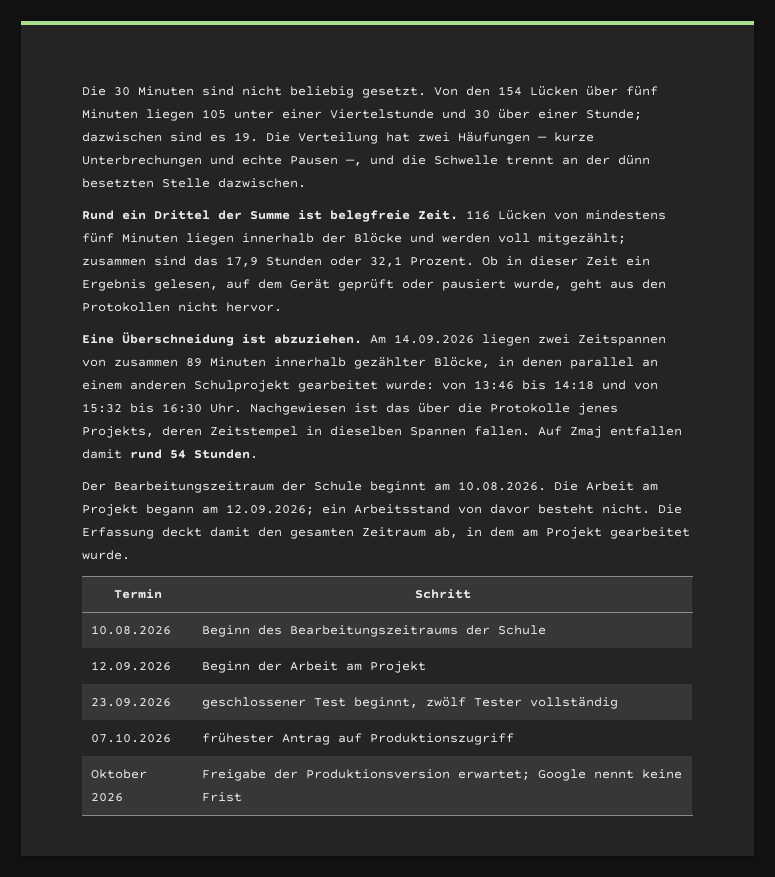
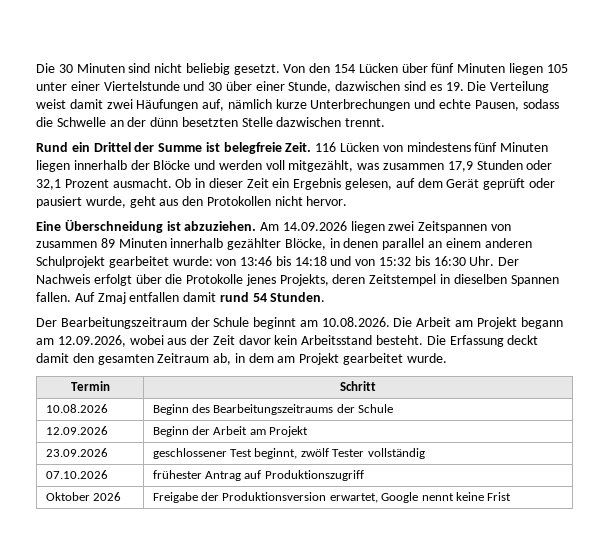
- Von den 154 Lücken über fünf Minuten liegen 105 unter einer Viertelstunde und 30 über einer Stunde; dazwischen sind es 19. Die Verteilung hat zwei Häufungen — kurze Unterbrechungen und echte Pausen —, und die Schwelle trennt an der dünn besetzten Stelle dazwischen.
+ Von den 154 Lücken über fünf Minuten liegen 105 unter einer Viertelstunde und 30 über einer Stunde, dazwischen sind es 19. Die Verteilung weist damit zwei Häufungen auf, nämlich kurze Unterbrechungen und echte Pausen, sodass die Schwelle an der dünn besetzten Stelle dazwischen trennt.
- 116 Lücken von mindestens fünf Minuten liegen innerhalb der Blöcke und werden voll mitgezählt; zusammen sind das 17,9 Stunden oder 32,1 Prozent.
+ 116 Lücken von mindestens fünf Minuten liegen innerhalb der Blöcke und werden voll mitgezählt, was zusammen 17,9 Stunden oder 32,1 Prozent ausmacht.
- Am 14.09.2026 liegen zwei Zeitspannen von zusammen 89 Minuten innerhalb gezählter Blöcke, in denen parallel an einem anderen Schulprojekt gearbeitet wurde: von 13:46 bis 14:18 und von 15:32 bis 16:30 Uhr. Nachgewiesen ist das über die Protokolle jenes Projekts, deren Zeitstempel in dieselben Spannen fallen.
+ Am 14.09.2026 liegen zwei Zeitspannen von zusammen 89 Minuten innerhalb gezählter Blöcke, in denen parallel an einem anderen Schulprojekt gearbeitet wurde: von 13:46 bis 14:18 und von 15:32 bis 16:30 Uhr. Der Nachweis erfolgt über die Protokolle jenes Projekts, deren Zeitstempel in dieselben Spannen fallen.
- Der Bearbeitungszeitraum der Schule beginnt am 10.08.2026. Die Arbeit am Projekt begann am 12.09.2026; ein Arbeitsstand von davor besteht nicht.
+ Der Bearbeitungszeitraum der Schule beginnt am 10.08.2026. Die Arbeit am Projekt begann am 12.09.2026, wobei aus der Zeit davor kein Arbeitsstand besteht.
- Oktober 2026 | Freigabe der Produktionsversion erwartet; Google nennt keine Frist
+ Oktober 2026 | Freigabe der Produktionsversion erwartet, Google nennt keine Frist

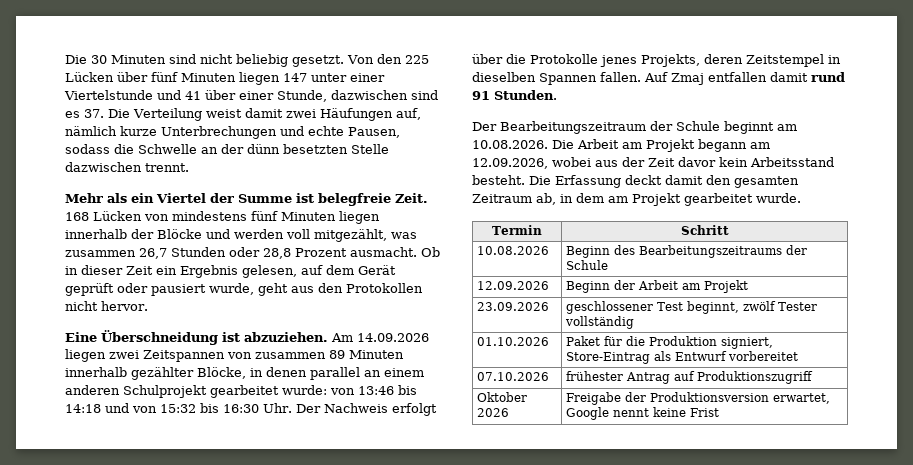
- Von den 154 Lücken über fünf Minuten liegen 105 unter einer Viertelstunde und 30 über einer Stunde, dazwischen sind es 19. Die Verteilung weist damit zwei Häufungen auf, nämlich kurze Unterbrechungen und echte Pausen, sodass die Schwelle an der dünn besetzten Stelle dazwischen trennt.
+ Von den 225 Lücken über fünf Minuten liegen 147 unter einer Viertelstunde und 41 über einer Stunde, dazwischen sind es 37. Die Verteilung weist damit zwei Häufungen auf, nämlich kurze Unterbrechungen und echte Pausen, sodass die Schwelle an der dünn besetzten Stelle dazwischen trennt.
- Rund ein Drittel der Summe ist belegfreie Zeit.
+ Mehr als ein Viertel der Summe ist belegfreie Zeit.
- 116 Lücken von mindestens fünf Minuten liegen innerhalb der Blöcke und werden voll mitgezählt, was zusammen 17,9 Stunden oder 32,1 Prozent ausmacht.
+ 168 Lücken von mindestens fünf Minuten liegen innerhalb der Blöcke und werden voll mitgezählt, was zusammen 26,7 Stunden oder 28,8 Prozent ausmacht.
- Auf Zmaj entfallen damit rund 54 Stunden.
+ Auf Zmaj entfallen damit rund 91 Stunden.
+ 01.10.2026 | Paket für die Produktion signiert, Store-Eintrag als Entwurf vorbereitet

